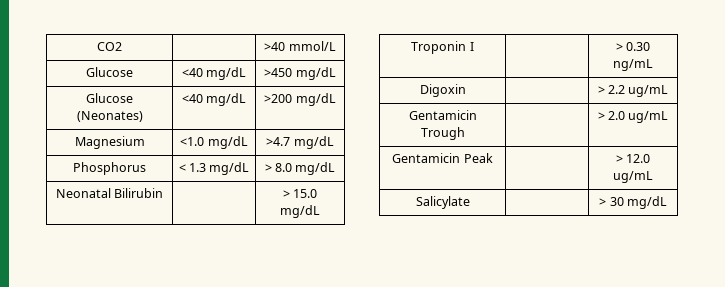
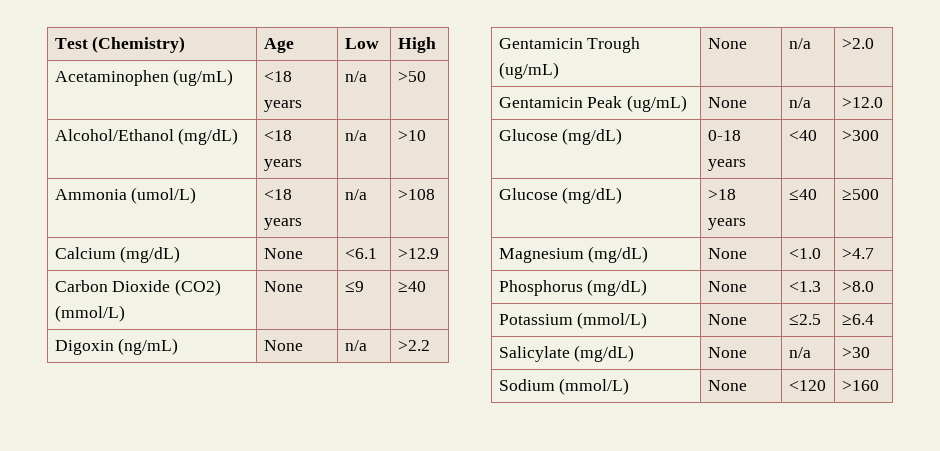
- CO2 | | >40 mmol/L
- Glucose | <40 mg/dL | >450 mg/dL
- Glucose (Neonates) | <40 mg/dL | >200 mg/dL
- Magnesium | <1.0 mg/dL | >4.7 mg/dL
- Phosphorus | < 1.3 mg/dL | > 8.0 mg/dL
- Neonatal Bilirubin | | > 15.0 mg/dL
- Troponin I | | > 0.30 ng/mL
- Digoxin | | > 2.2 ug/mL
- Gentamicin Trough | | > 2.0 ug/mL
- Gentamicin Peak | | > 12.0 ug/mL
- Salicylate | | > 30 mg/dL
+ Test (Chemistry) | Age | Low | High
+ Acetaminophen (ug/mL) | <18 years | n/a | >50
+ Alcohol/Ethanol (mg/dL) | <18 years | n/a | >10
+ Ammonia (umol/L) | <18 years | n/a | >108
+ Calcium (mg/dL) | None | <6.1 | >12.9
+ Carbon Dioxide (CO2) (mmol/L) | None | ≤9 | ≥40
+ Digoxin (ng/mL) | None | n/a | >2.2
+ Gentamicin Trough (ug/mL) | None | n/a | >2.0
+ Gentamicin Peak (ug/mL) | None | n/a | >12.0
+ Glucose (mg/dL) | 0-18 years | <40 | >300
+ Glucose (mg/dL) | >18 years | ≤40 | ≥500
+ Magnesium (mg/dL) | None | <1.0 | >4.7
+ Phosphorus (mg/dL) | None | <1.3 | >8.0
+ Potassium (mmol/L) | None | ≤2.5 | ≥6.4
+ Salicylate (mg/dL) | None | n/a | >30
+ Sodium (mmol/L) | None | <120 | >160

